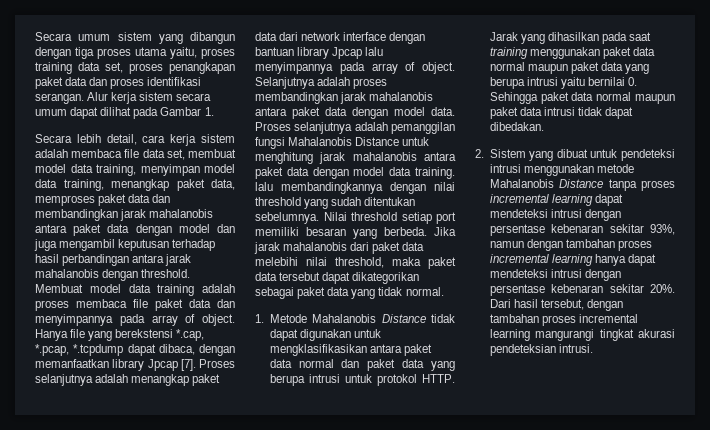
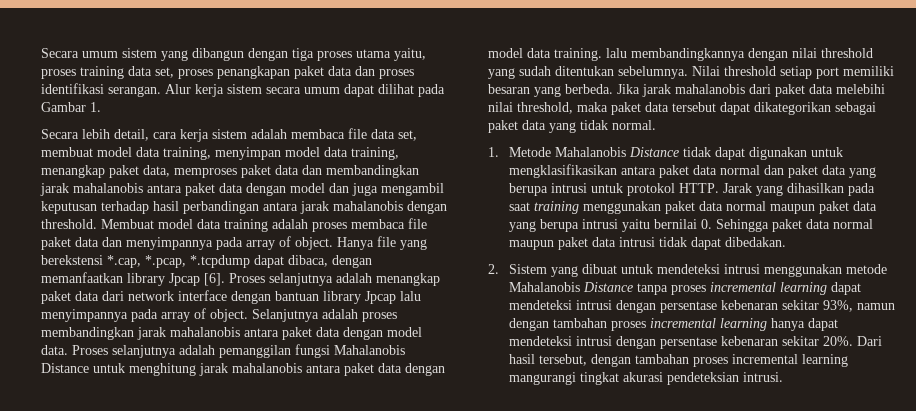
- Hanya file yang berekstensi *.cap, *.pcap, *.tcpdump dapat dibaca, dengan memanfaatkan library Jpcap [7].
+ Hanya file yang berekstensi *.cap, *.pcap, *.tcpdump dapat dibaca, dengan memanfaatkan library Jpcap [6].
- 2. Sistem yang dibuat untuk pendeteksi intrusi menggunakan metode Mahalanobis Distance tanpa proses incremental learning dapat mendeteksi intrusi dengan persentase kebenaran sekitar 93%, namun dengan tambahan proses incremental learning hanya dapat mendeteksi intrusi dengan persentase kebenaran sekitar 20%.
+ 2. Sistem yang dibuat untuk mendeteksi intrusi menggunakan metode Mahalanobis Distance tanpa proses incremental learning dapat mendeteksi intrusi dengan persentase kebenaran sekitar 93%, namun dengan tambahan proses incremental learning hanya dapat mendeteksi intrusi dengan persentase kebenaran sekitar 20%.

